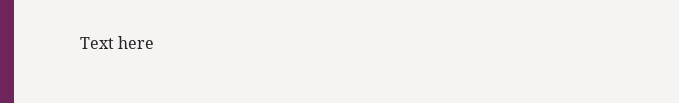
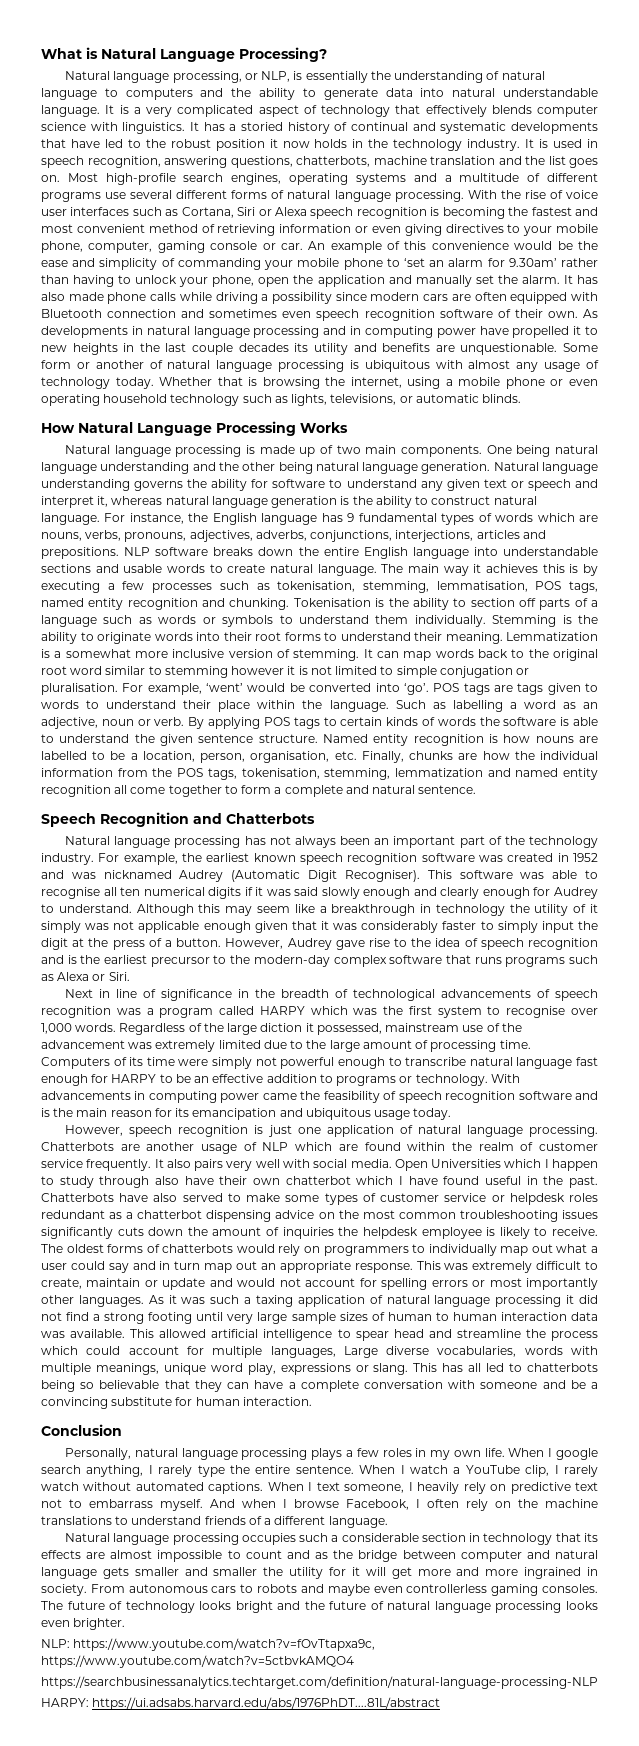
- Text here
+ What is Natural Language Processing?
+ Natural language processing, or NLP, is essentially the understanding of natural language to computers and the ability to generate data into natural understandable language. It is a very complicated aspect of technology that effectively blends computer science with linguistics. It has a storied history of continual and systematic developments that have led to the robust position it now holds in the technology industry. It is used in speech recognition, answering questions, chatterbots, machine translation and the list goes on. Most high-profile search engines, operating systems and a multitude of different programs use several different forms of natural language processing. With the rise of voice user interfaces such as Cortana, Siri or Alexa speech recognition is becoming the fastest and most convenient method of retrieving information or even giving directives to your mobile phone, computer, gaming console or car. An example of this convenience would be the ease and simplicity of commanding your mobile phone to ‘set an alarm for 9.30am’ rather than having to unlock your phone, open the application and manually set the alarm. It has also made phone calls while driving a possibility since modern cars are often equipped with Bluetooth connection and sometimes even speech recognition software of their own. As developments in natural language processing and in computing power have propelled it to new heights in the last couple decades its utility and benefits are unquestionable. Some form or another of natural language processing is ubiquitous with almost any usage of technology today. Whether that is browsing the internet, using a mobile phone or even operating household technology such as lights, televisions, or automatic blinds.
+ How Natural Language Processing Works
+ Natural language processing is made up of two main components. One being natural language understanding and the other being natural language generation. Natural language understanding governs the ability for software to understand any given text or speech and interpret it, whereas natural language generation is the ability to construct natural language. For instance, the English language has 9 fundamental types of words which are nouns, verbs, pronouns, adjectives, adverbs, conjunctions, interjections, articles and prepositions. NLP software breaks down the entire English language into understandable sections and usable words to create natural language. The main way it achieves this is by executing a few processes such as tokenisation, stemming, lemmatisation, POS tags, named entity recognition and chunking. Tokenisation is the ability to section off parts of a language such as words or symbols to understand them individually. Stemming is the ability to originate words into their root forms to understand their meaning. Lemmatization is a somewhat more inclusive version of stemming. It can map words back to the original root word similar to stemming however it is not limited to simple conjugation or pluralisation. For example, ‘went’ would be converted into ‘go’. POS tags are tags given to words to understand their place within the language. Such as labelling a word as an adjective, noun or verb. By applying POS tags to certain kinds of words the software is able to understand the given sentence structure. Named entity recognition is how nouns are labelled to be a location, person, organisation, etc. Finally, chunks are how the individual information from the POS tags, tokenisation, stemming, lemmatization and named entity recognition all come together to form a complete and natural sentence.
+ Speech Recognition and Chatterbots
+ Natural language processing has not always been an important part of the technology industry. For example, the earliest known speech recognition software was created in 1952 and was nicknamed Audrey (Automatic Digit Recogniser). This software was able to recognise all ten numerical digits if it was said slowly enough and clearly enough for Audrey to understand. Although this may seem like a breakthrough in technology the utility of it simply was not applicable enough given that it was considerably faster to simply input the digit at the press of a button. However, Audrey gave rise to the idea of speech recognition and is the earliest precursor to the modern-day complex software that runs programs such as Alexa or Siri.
+ Next in line of significance in the breadth of technological advancements of speech recognition was a program called HARPY which was the first system to recognise over 1,000 words. Regardless of the large diction it possessed, mainstream use of the advancement was extremely limited due to the large amount of processing time. Computers of its time were simply not powerful enough to transcribe natural language fast enough for HARPY to be an effective addition to programs or technology. With advancements in computing power came the feasibility of speech recognition software and is the main reason for its emancipation and ubiquitous usage today.
+ However, speech recognition is just one application of natural language processing. Chatterbots are another usage of NLP which are found within the realm of customer service frequently. It also pairs very well with social media. Open Universities which I happen to study through also have their own chatterbot which I have found useful in the past. Chatterbots have also served to make some types of customer service or helpdesk roles redundant as a chatterbot dispensing advice on the most common troubleshooting issues significantly cuts down the amount of inquiries the helpdesk employee is likely to receive. The oldest forms of chatterbots would rely on programmers to individually map out what a user could say and in turn map out an appropriate response. This was extremely difficult to create, maintain or update and would not account for spelling errors or most importantly other languages. As it was such a taxing application of natural language processing it did not find a strong footing until very large sample sizes of human to human interaction data was available. This allowed artificial intelligence to spear head and streamline the process which could account for multiple languages, Large diverse vocabularies, words with multiple meanings, unique word play, expressions or slang. This has all led to chatterbots being so believable that they can have a complete conversation with someone and be a convincing substitute for human interaction.
+ Conclusion
+ Personally, natural language processing plays a few roles in my own life. When I google search anything, I rarely type the entire sentence. When I watch a YouTube clip, I rarely watch without automated captions. When I text someone, I heavily rely on predictive text not to embarrass myself. And when I browse Facebook, I often rely on the machine translations to understand friends of a different language.
+ Natural language processing occupies such a considerable section in technology that its effects are almost impossible to count and as the bridge between computer and natural language gets smaller and smaller the utility for it will get more and more ingrained in society. From autonomous cars to robots and maybe even controllerless gaming consoles. The future of technology looks bright and the future of natural language processing looks even brighter.
+ NLP: https://www.youtube.com/watch?v=fOvTtapxa9c, https://www.youtube.com/watch?v=5ctbvkAMQO4
+ https://searchbusinessanalytics.techtarget.com/definition/natural-language-processing-NLP
+ HARPY: https://ui.adsabs.harvard.edu/abs/1976PhDT....81L/abstract

